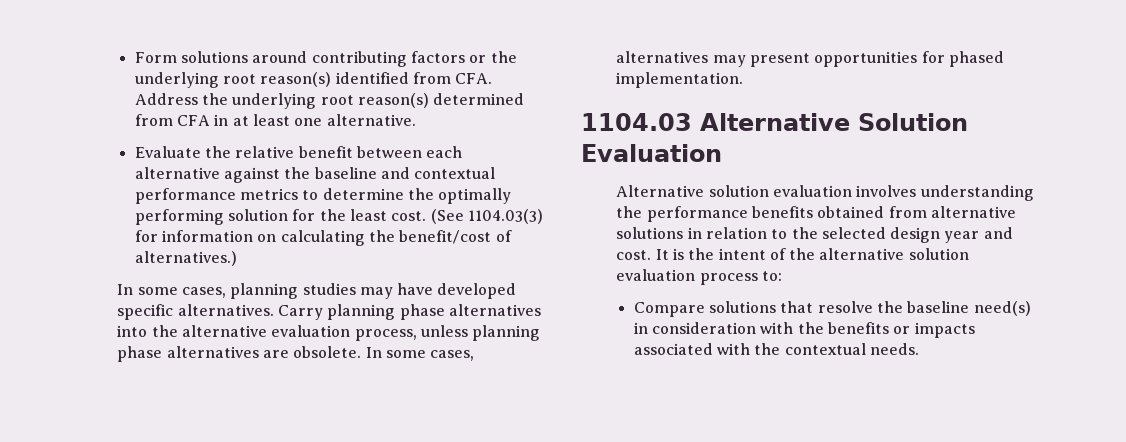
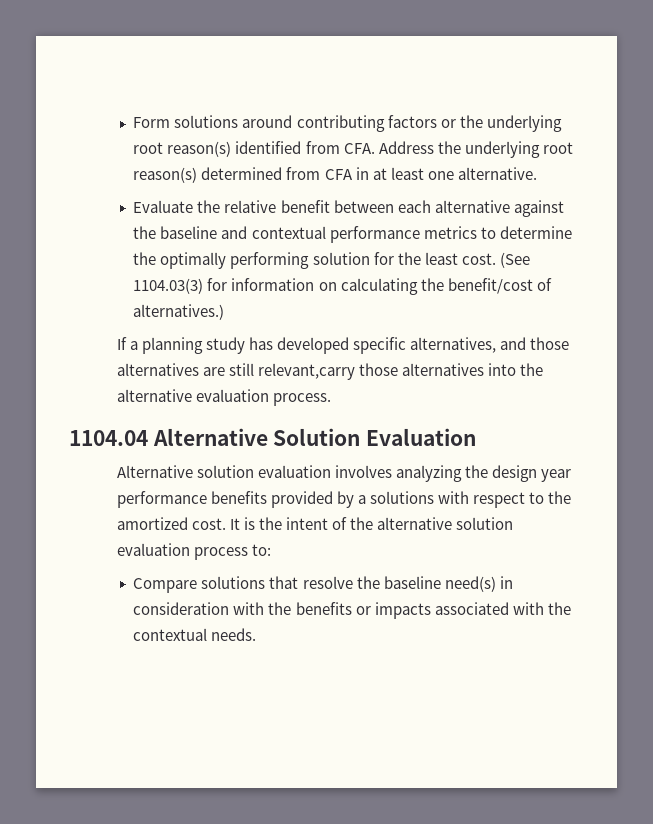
- In some cases, planning studies may have developed specific alternatives. Carry planning phase alternatives into the alternative evaluation process, unless planning phase alternatives are obsolete. In some cases, alternatives may present opportunities for phased implementation.
- 1104.03 Alternative Solution Evaluation
+ If a planning study has developed specific alternatives, and those alternatives are still relevant,carry those alternatives into the alternative evaluation process.
+ 1104.04 Alternative Solution Evaluation
- Alternative solution evaluation involves understanding the performance benefits obtained from alternative solutions in relation to the selected design year and cost.
+ Alternative solution evaluation involves analyzing the design year performance benefits provided by a solutions with respect to the amortized cost.

